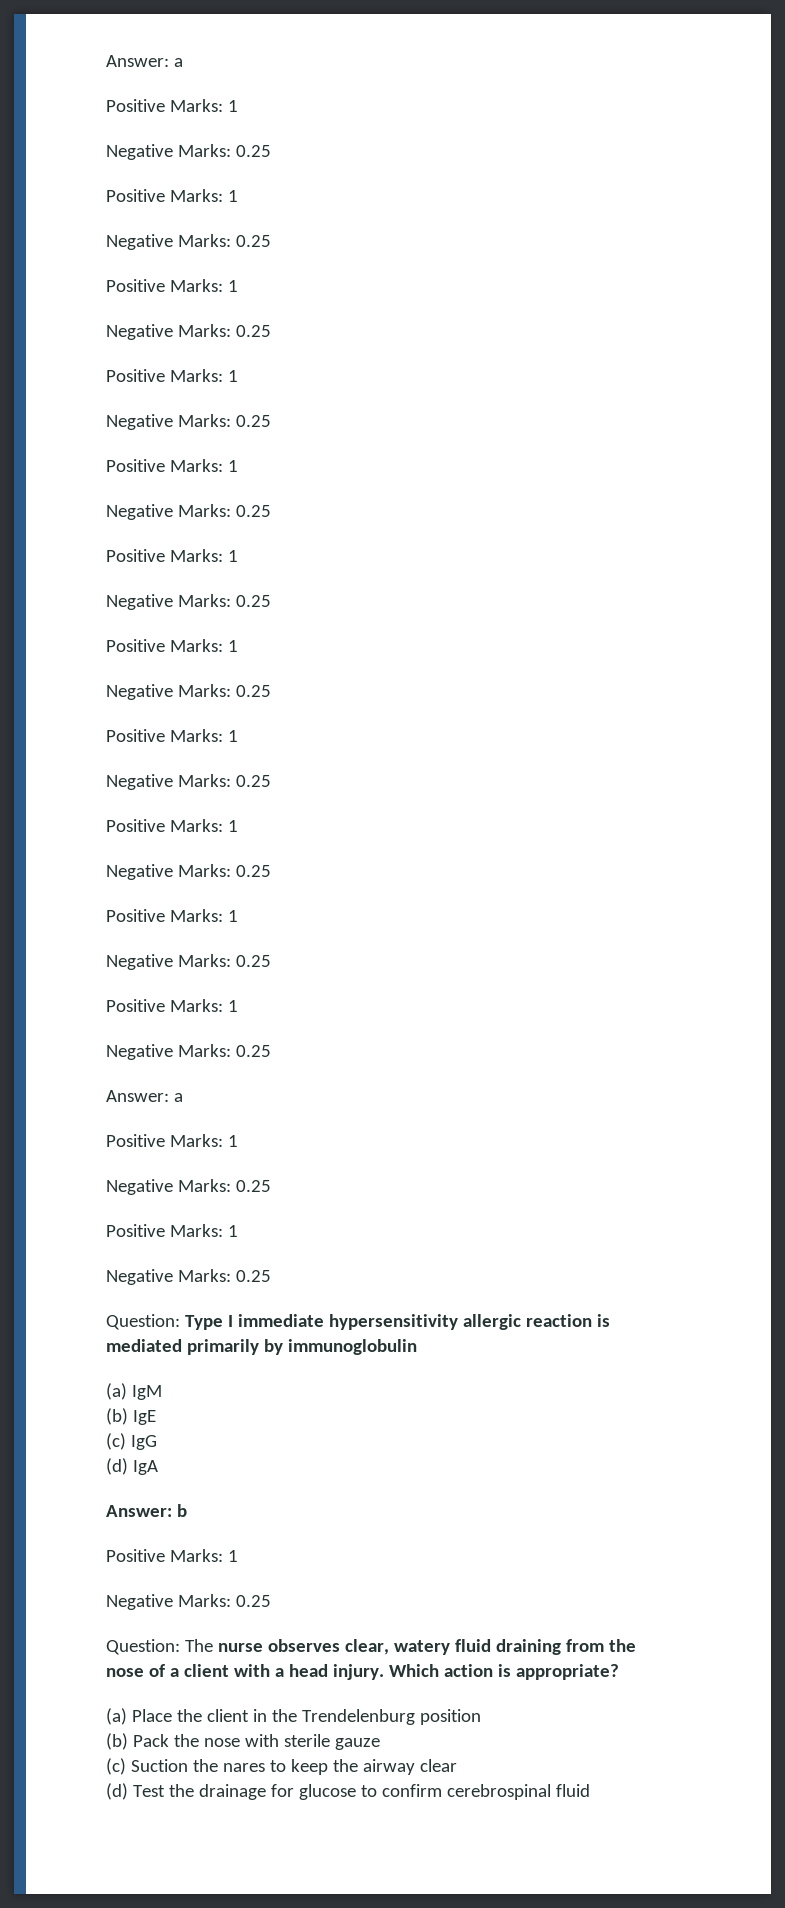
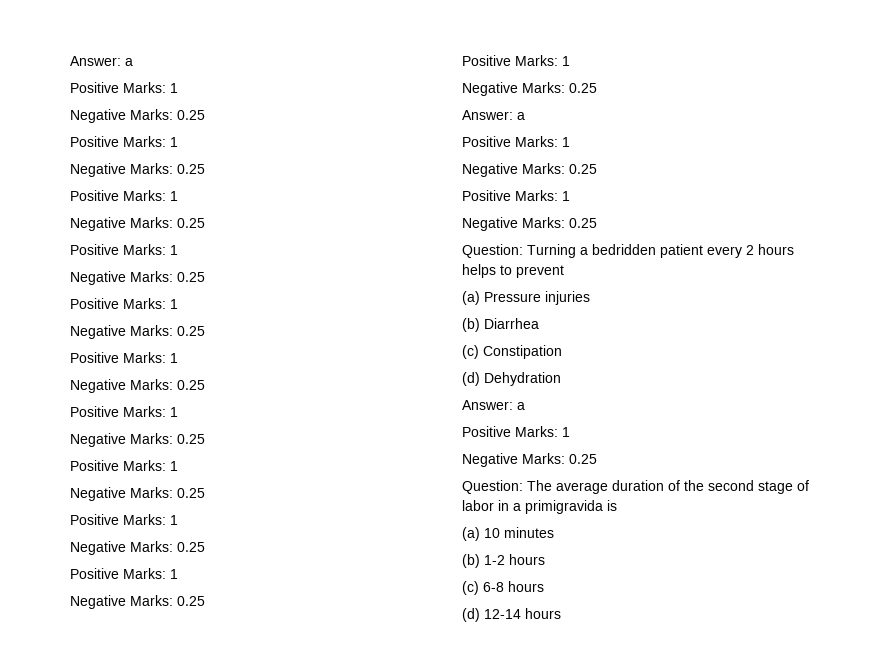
- Question: Type I immediate hypersensitivity allergic reaction is mediated primarily by immunoglobulin
- (a) IgM
- (b) IgE
- (c) IgG
- (d) IgA
- Answer: b
+ Question: Turning a bedridden patient every 2 hours helps to prevent
+ (a) Pressure injuries
+ (b) Diarrhea
+ (c) Constipation
+ (d) Dehydration
+ Answer: a
- Question: The nurse observes clear, watery fluid draining from the nose of a client with a head injury. Which action is appropriate?
- (a) Place the client in the Trendelenburg position
- (b) Pack the nose with sterile gauze
- (c) Suction the nares to keep the airway clear
- (d) Test the drainage for glucose to confirm cerebrospinal fluid
+ Question: The average duration of the second stage of labor in a primigravida is
+ (a) 10 minutes
+ (b) 1-2 hours
+ (c) 6-8 hours
+ (d) 12-14 hours

